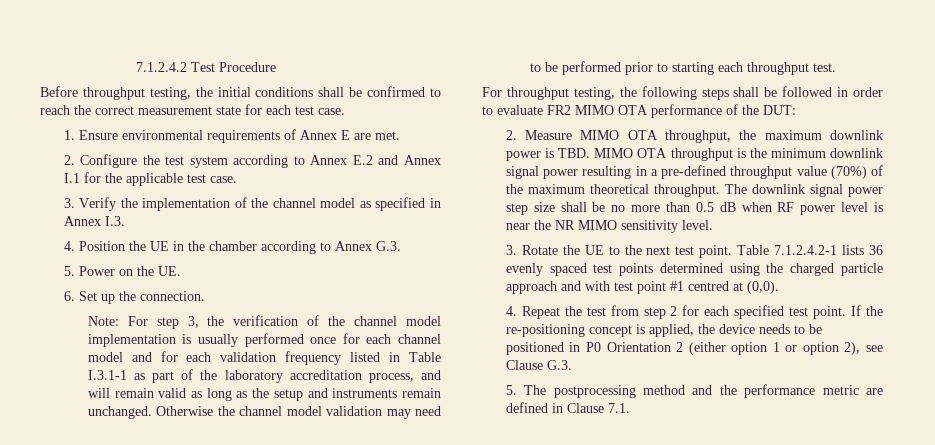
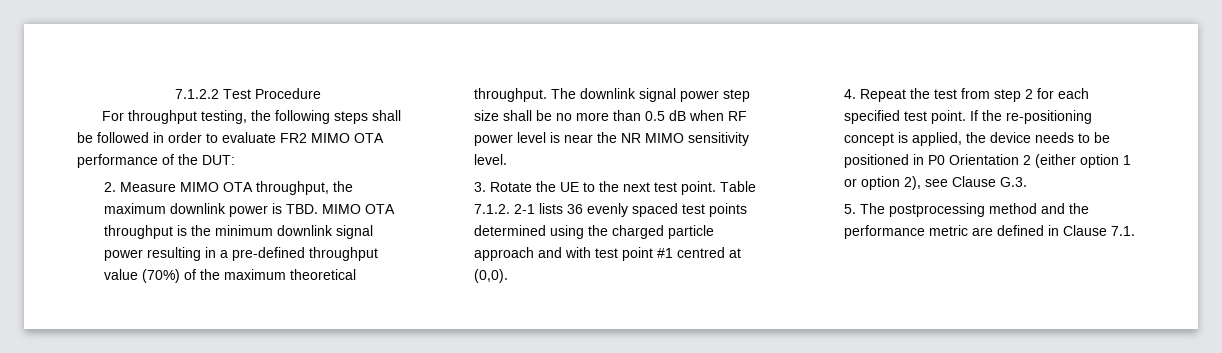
- 7.1.2.4.2 Test Procedure
+ 7.1.2.2 Test Procedure
- Before throughput testing, the initial conditions shall be confirmed to reach the correct measurement state for each test case.
- 1. Ensure environmental requirements of Annex E are met.
- 2. Configure the test system according to Annex E.2 and Annex I.1 for the applicable test case.
- 3. Verify the implementation of the channel model as specified in Annex I.3.
- 4. Position the UE in the chamber according to Annex G.3.
- 5. Power on the UE.
- 6. Set up the connection.
- Note: For step 3, the verification of the channel model implementation is usually performed once for each channel model and for each validation frequency listed in Table I.3.1-1 as part of the laboratory accreditation process, and will remain valid as long as the setup and instruments remain unchanged. Otherwise the channel model validation may need to be performed prior to starting each throughput test.
- Table 7.1.2.4.2-1 lists 36 evenly spaced test points determined using the charged particle approach and with test point #1 centred at (0,0).
+ Table 7.1.2. 2-1 lists 36 evenly spaced test points determined using the charged particle approach and with test point #1 centred at (0,0).

